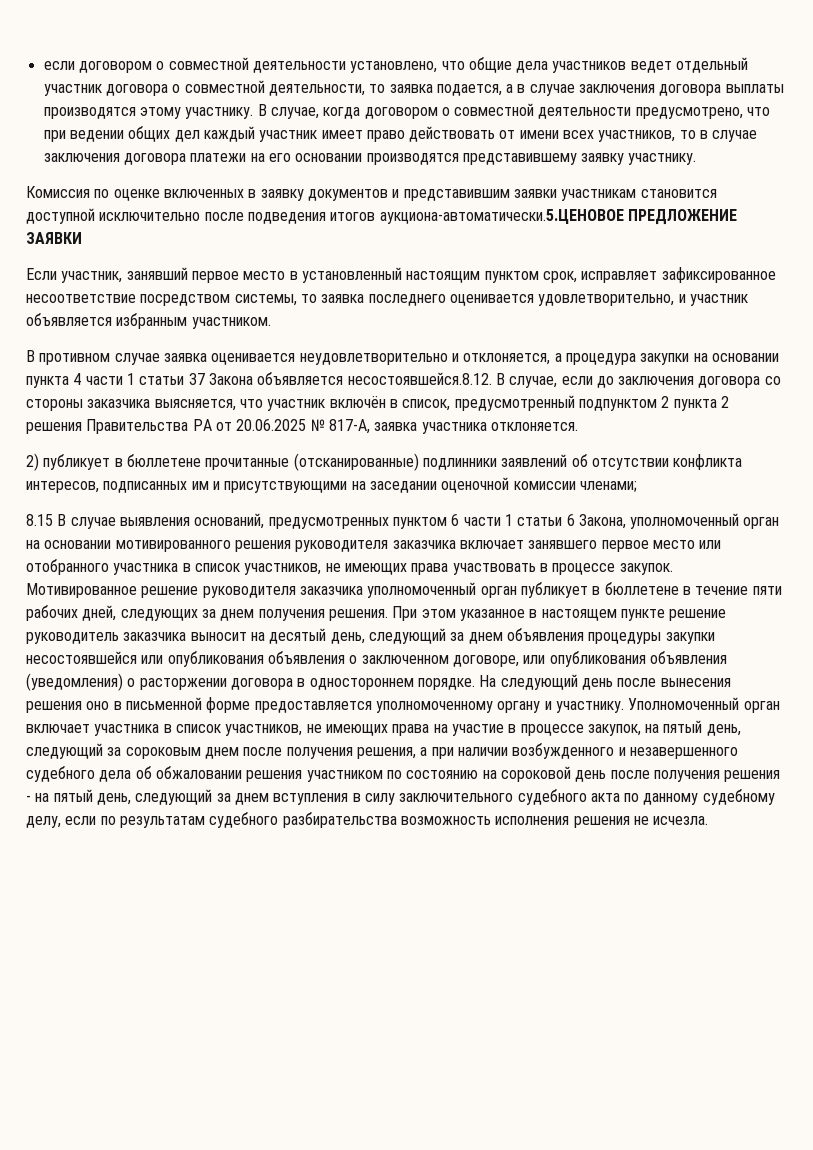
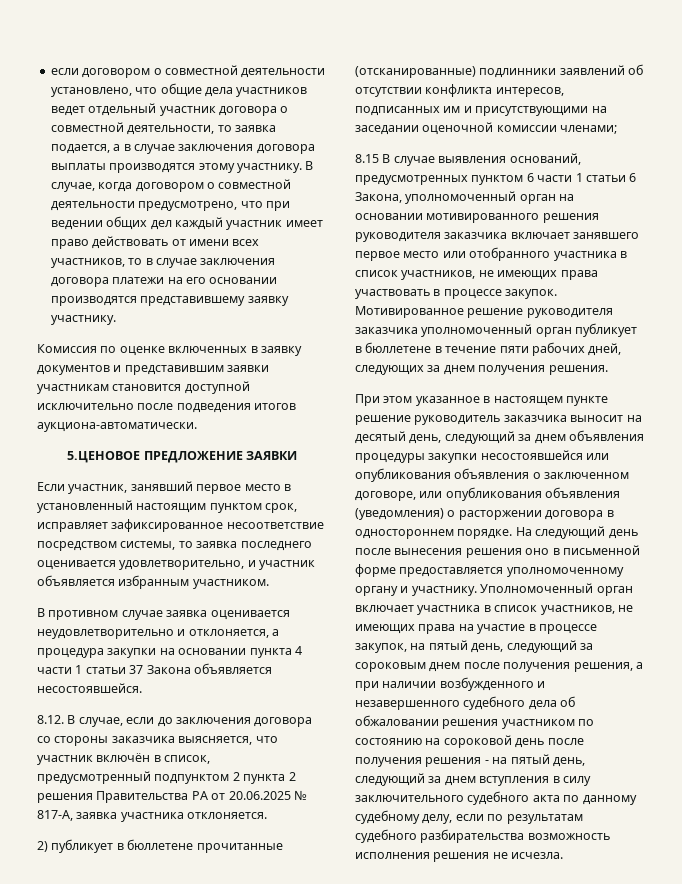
- Комиссия по оценке включенных в заявку документов и представившим заявки участникам становится доступной исключительно после подведения итогов аукциона-автоматически.5.ЦЕНОВОЕ ПРЕДЛОЖЕНИЕ ЗАЯВКИ
+ Комиссия по оценке включенных в заявку документов и представившим заявки участникам становится доступной исключительно после подведения итогов аукциона-автоматически.
+ 5.ЦЕНОВОЕ ПРЕДЛОЖЕНИЕ ЗАЯВКИ
- В противном случае заявка оценивается неудовлетворительно и отклоняется, а процедура закупки на основании пункта 4 части 1 статьи 37 Закона объявляется несостоявшейся.8.12. В случае, если до заключения договора со стороны заказчика выясняется, что участник включён в список, предусмотренный подпунктом 2 пункта 2 решения Правительства РА от 20.06.2025 № 817-А, заявка участника отклоняется.
+ В противном случае заявка оценивается неудовлетворительно и отклоняется, а процедура закупки на основании пункта 4 части 1 статьи 37 Закона объявляется несостоявшейся.
+ 8.12. В случае, если до заключения договора со стороны заказчика выясняется, что участник включён в список, предусмотренный подпунктом 2 пункта 2 решения Правительства РА от 20.06.2025 № 817-А, заявка участника отклоняется.
- Мотивированное решение руководителя заказчика уполномоченный орган публикует в бюллетене в течение пяти рабочих дней, следующих за днем получения решения. При этом указанное в настоящем пункте решение руководитель заказчика выносит на десятый день, следующий за днем объявления процедуры закупки несостоявшейся или опубликования объявления о заключенном договоре, или опубликования объявления (уведомления) о расторжении договора в одностороннем порядке.
+ Мотивированное решение руководителя заказчика уполномоченный орган публикует в бюллетене в течение пяти рабочих дней, следующих за днем получения решения.
+ При этом указанное в настоящем пункте решение руководитель заказчика выносит на десятый день, следующий за днем объявления процедуры закупки несостоявшейся или опубликования объявления о заключенном договоре, или опубликования объявления (уведомления) о расторжении договора в одностороннем порядке.

